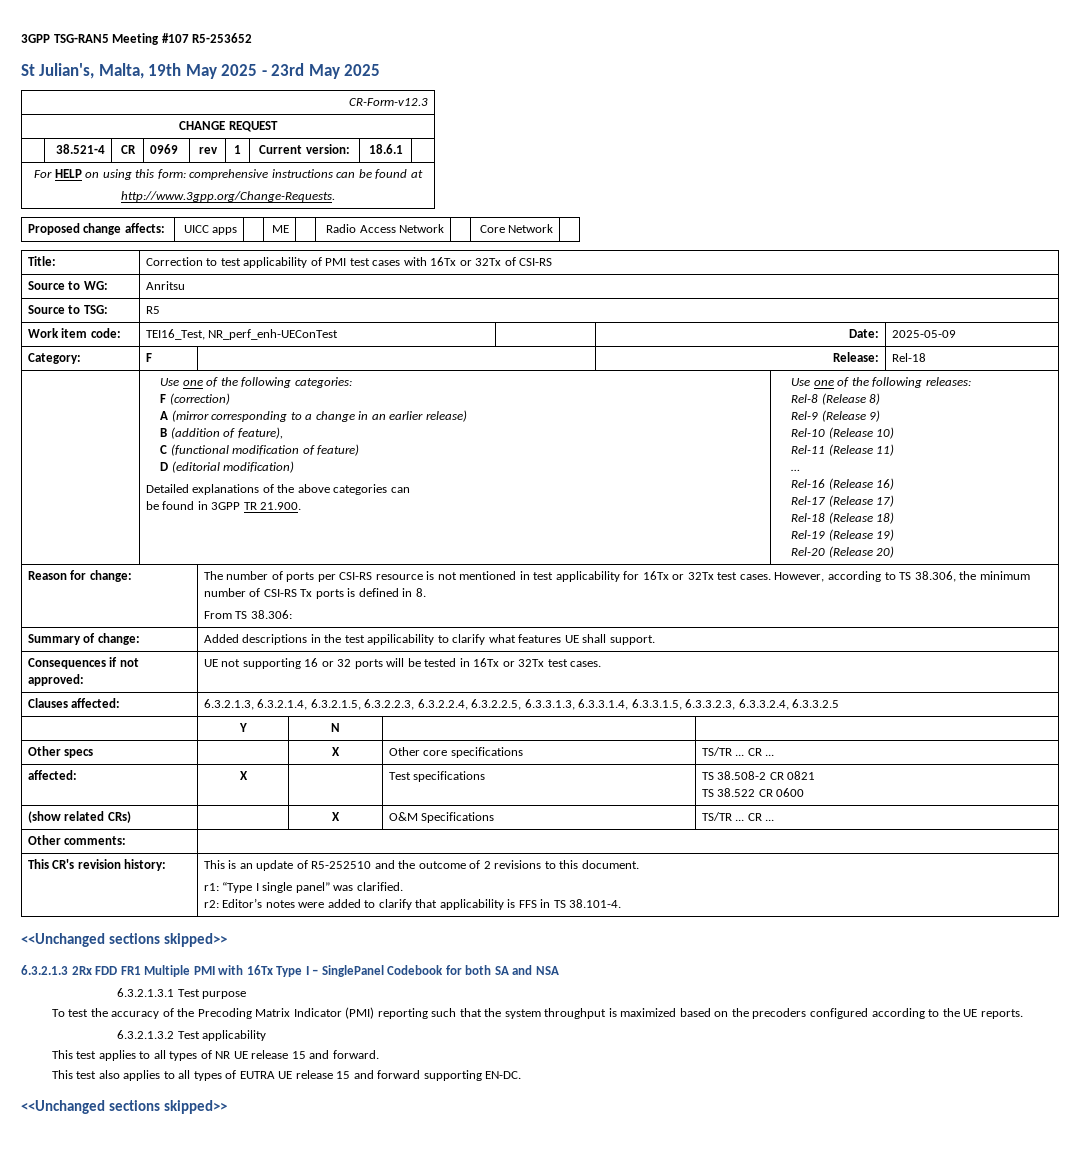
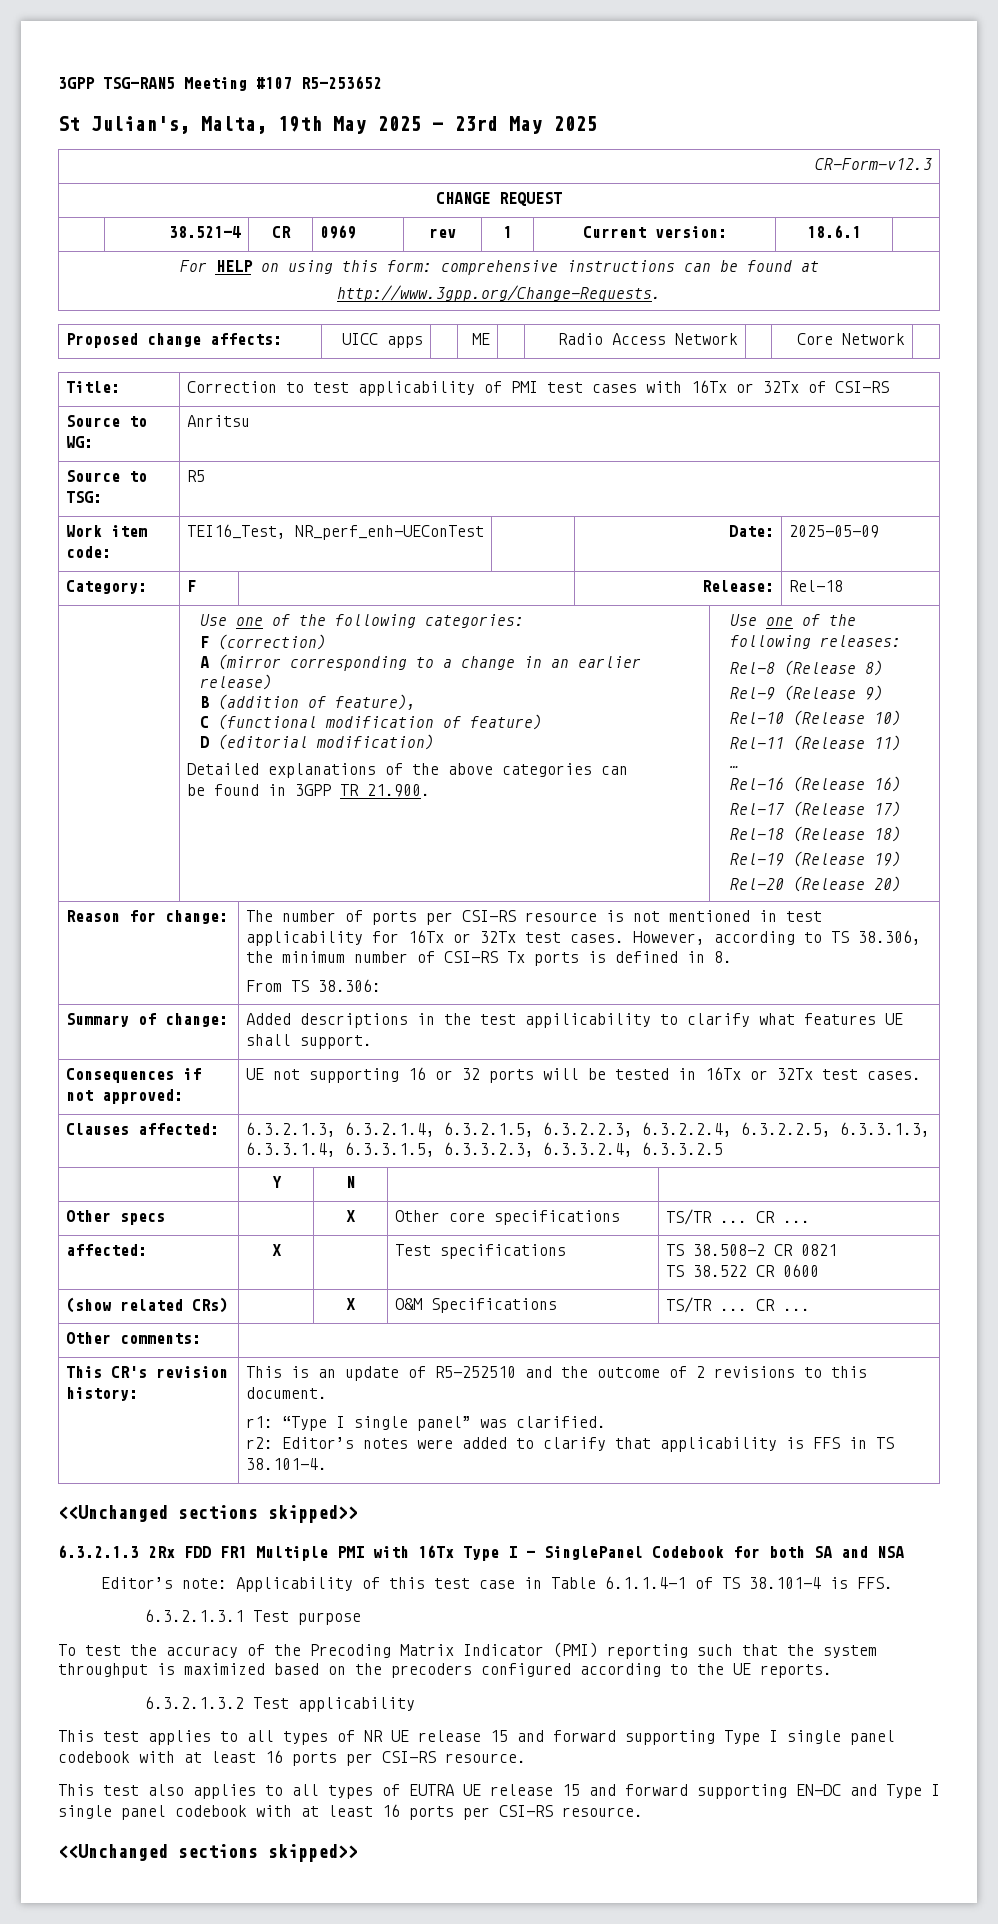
+ Editor’s note: Applicability of this test case in Table 6.1.1.4-1 of TS 38.101-4 is FFS.
- This test applies to all types of NR UE release 15 and forward.
+ This test applies to all types of NR UE release 15 and forward supporting Type I single panel codebook with at least 16 ports per CSI-RS resource.
- This test also applies to all types of EUTRA UE release 15 and forward supporting EN-DC.
+ This test also applies to all types of EUTRA UE release 15 and forward supporting EN-DC and Type I single panel codebook with at least 16 ports per CSI-RS resource.

